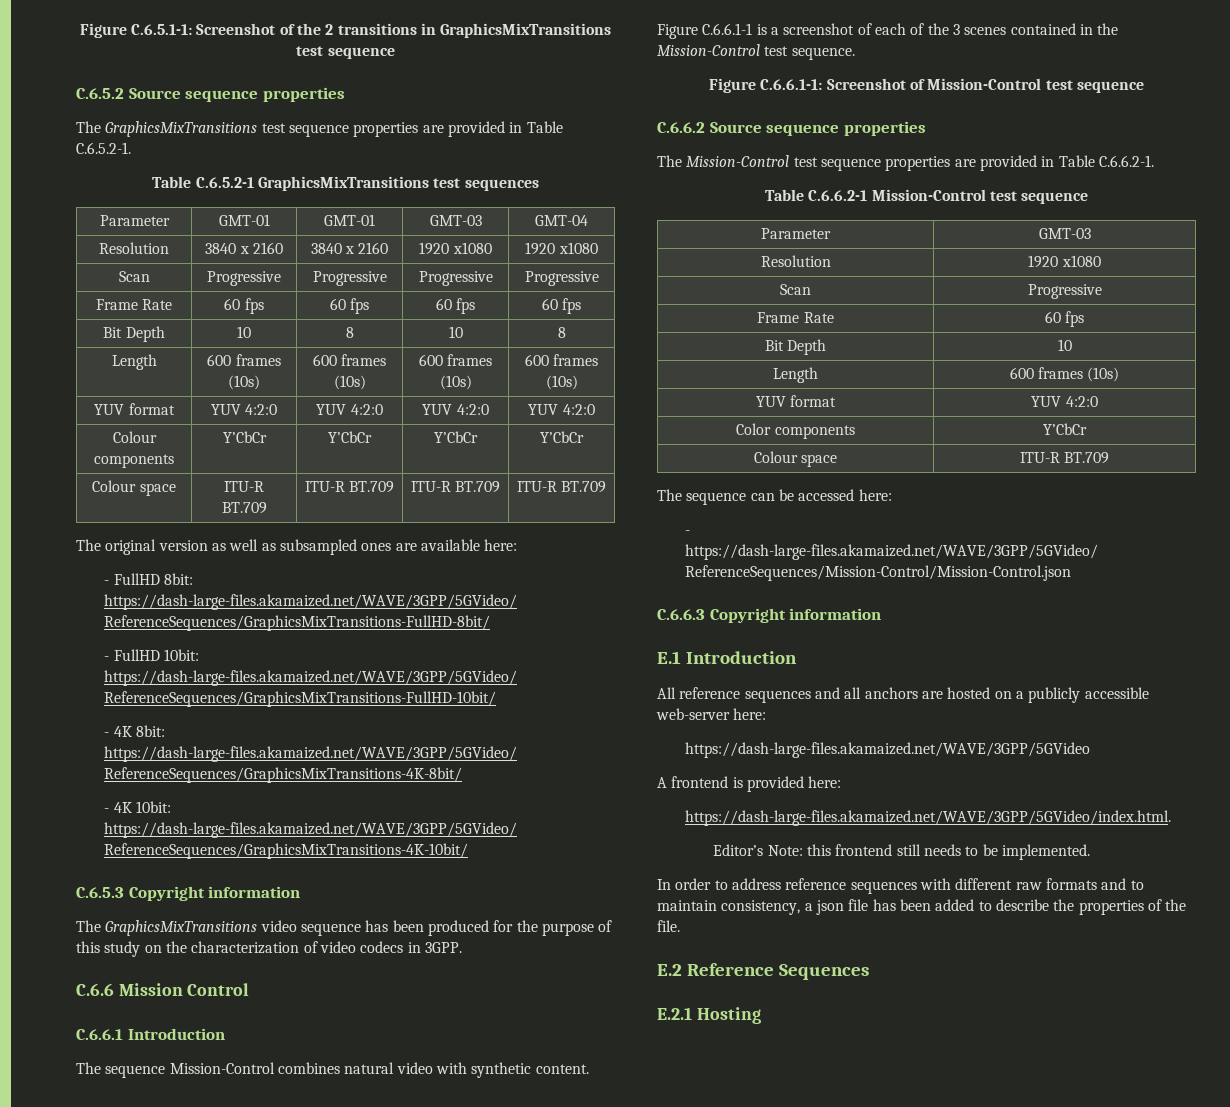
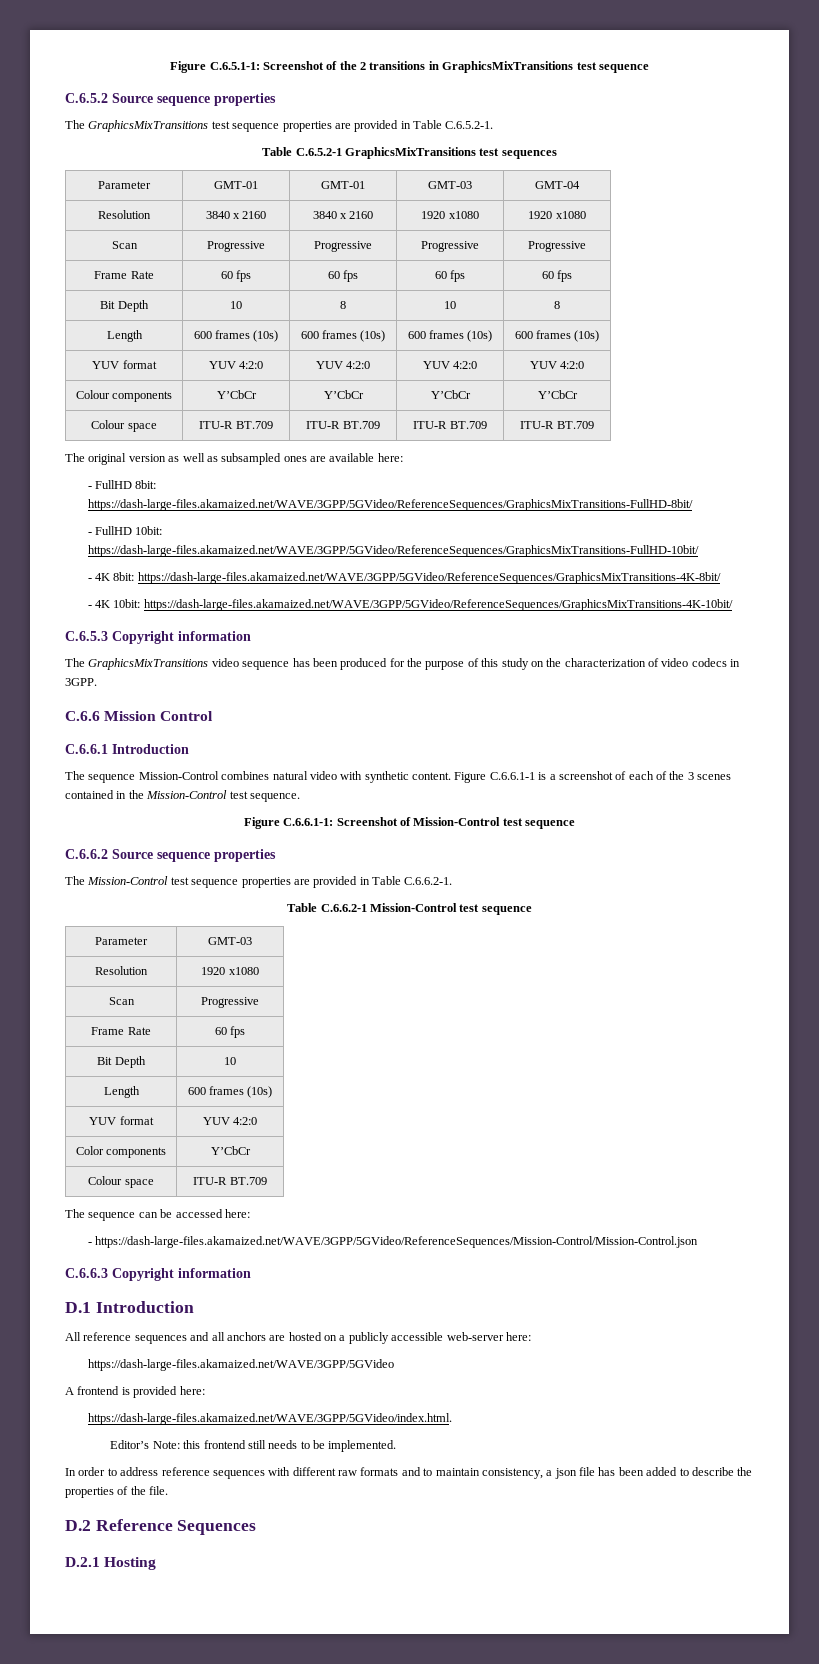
- E.1 Introduction
+ D.1 Introduction
- E.2 Reference Sequences
+ D.2 Reference Sequences
- E.2.1 Hosting
+ D.2.1 Hosting

